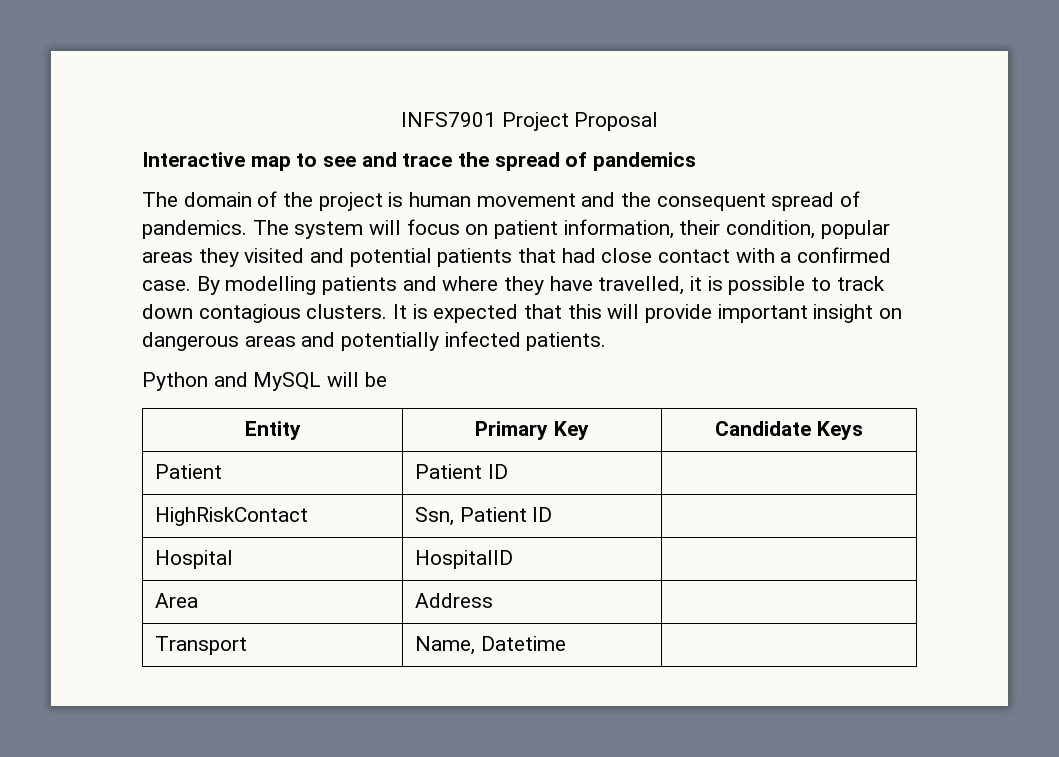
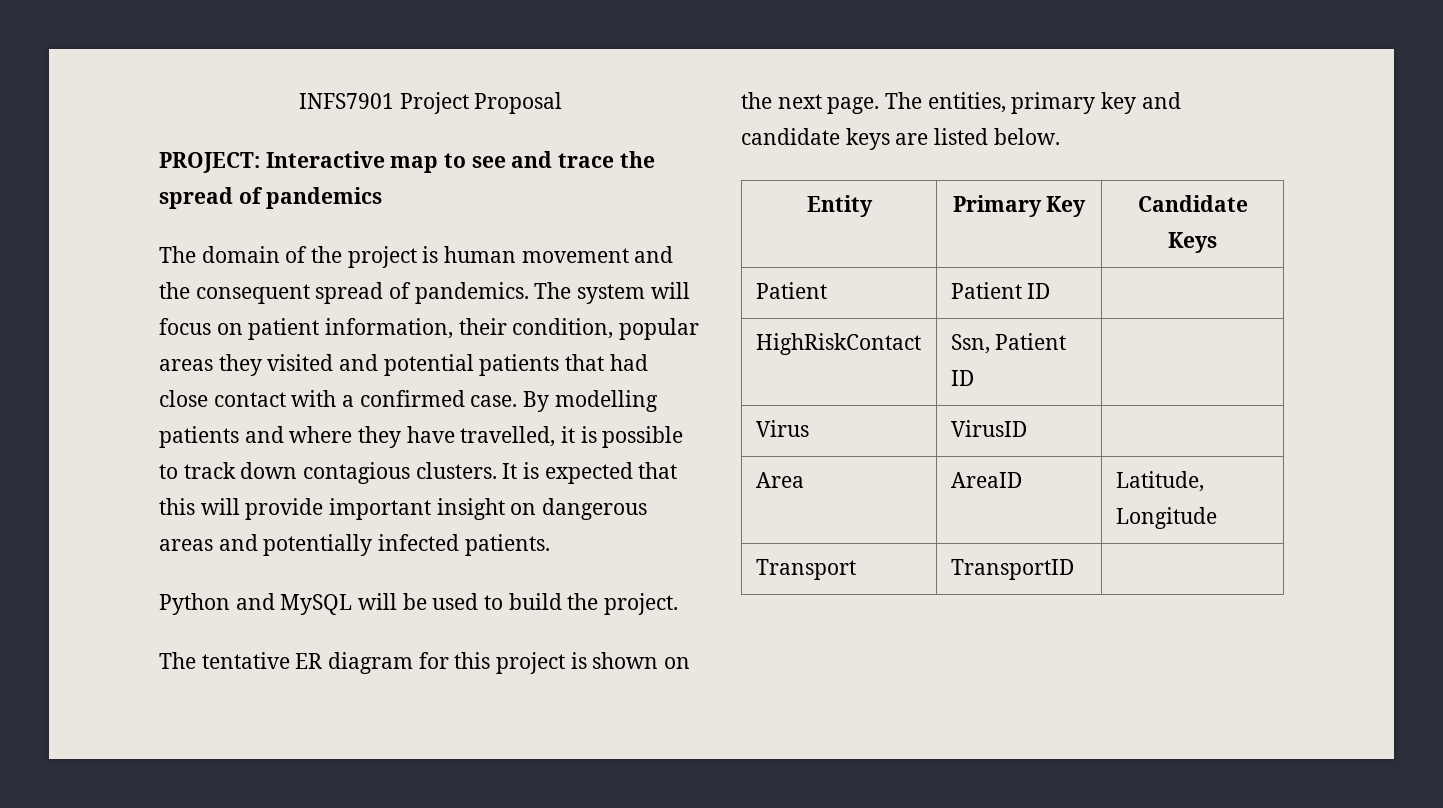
- Interactive map to see and trace the spread of pandemics
+ PROJECT: Interactive map to see and trace the spread of pandemics
- Python and MySQL will be
+ Python and MySQL will be used to build the project.
+ The tentative ER diagram for this project is shown on the next page. The entities, primary key and candidate keys are listed below.
- Hospital | HospitalID |
+ Virus | VirusID |
- Area | Address |
+ Area | AreaID | Latitude, Longitude
- Transport | Name, Datetime |
+ Transport | TransportID |

